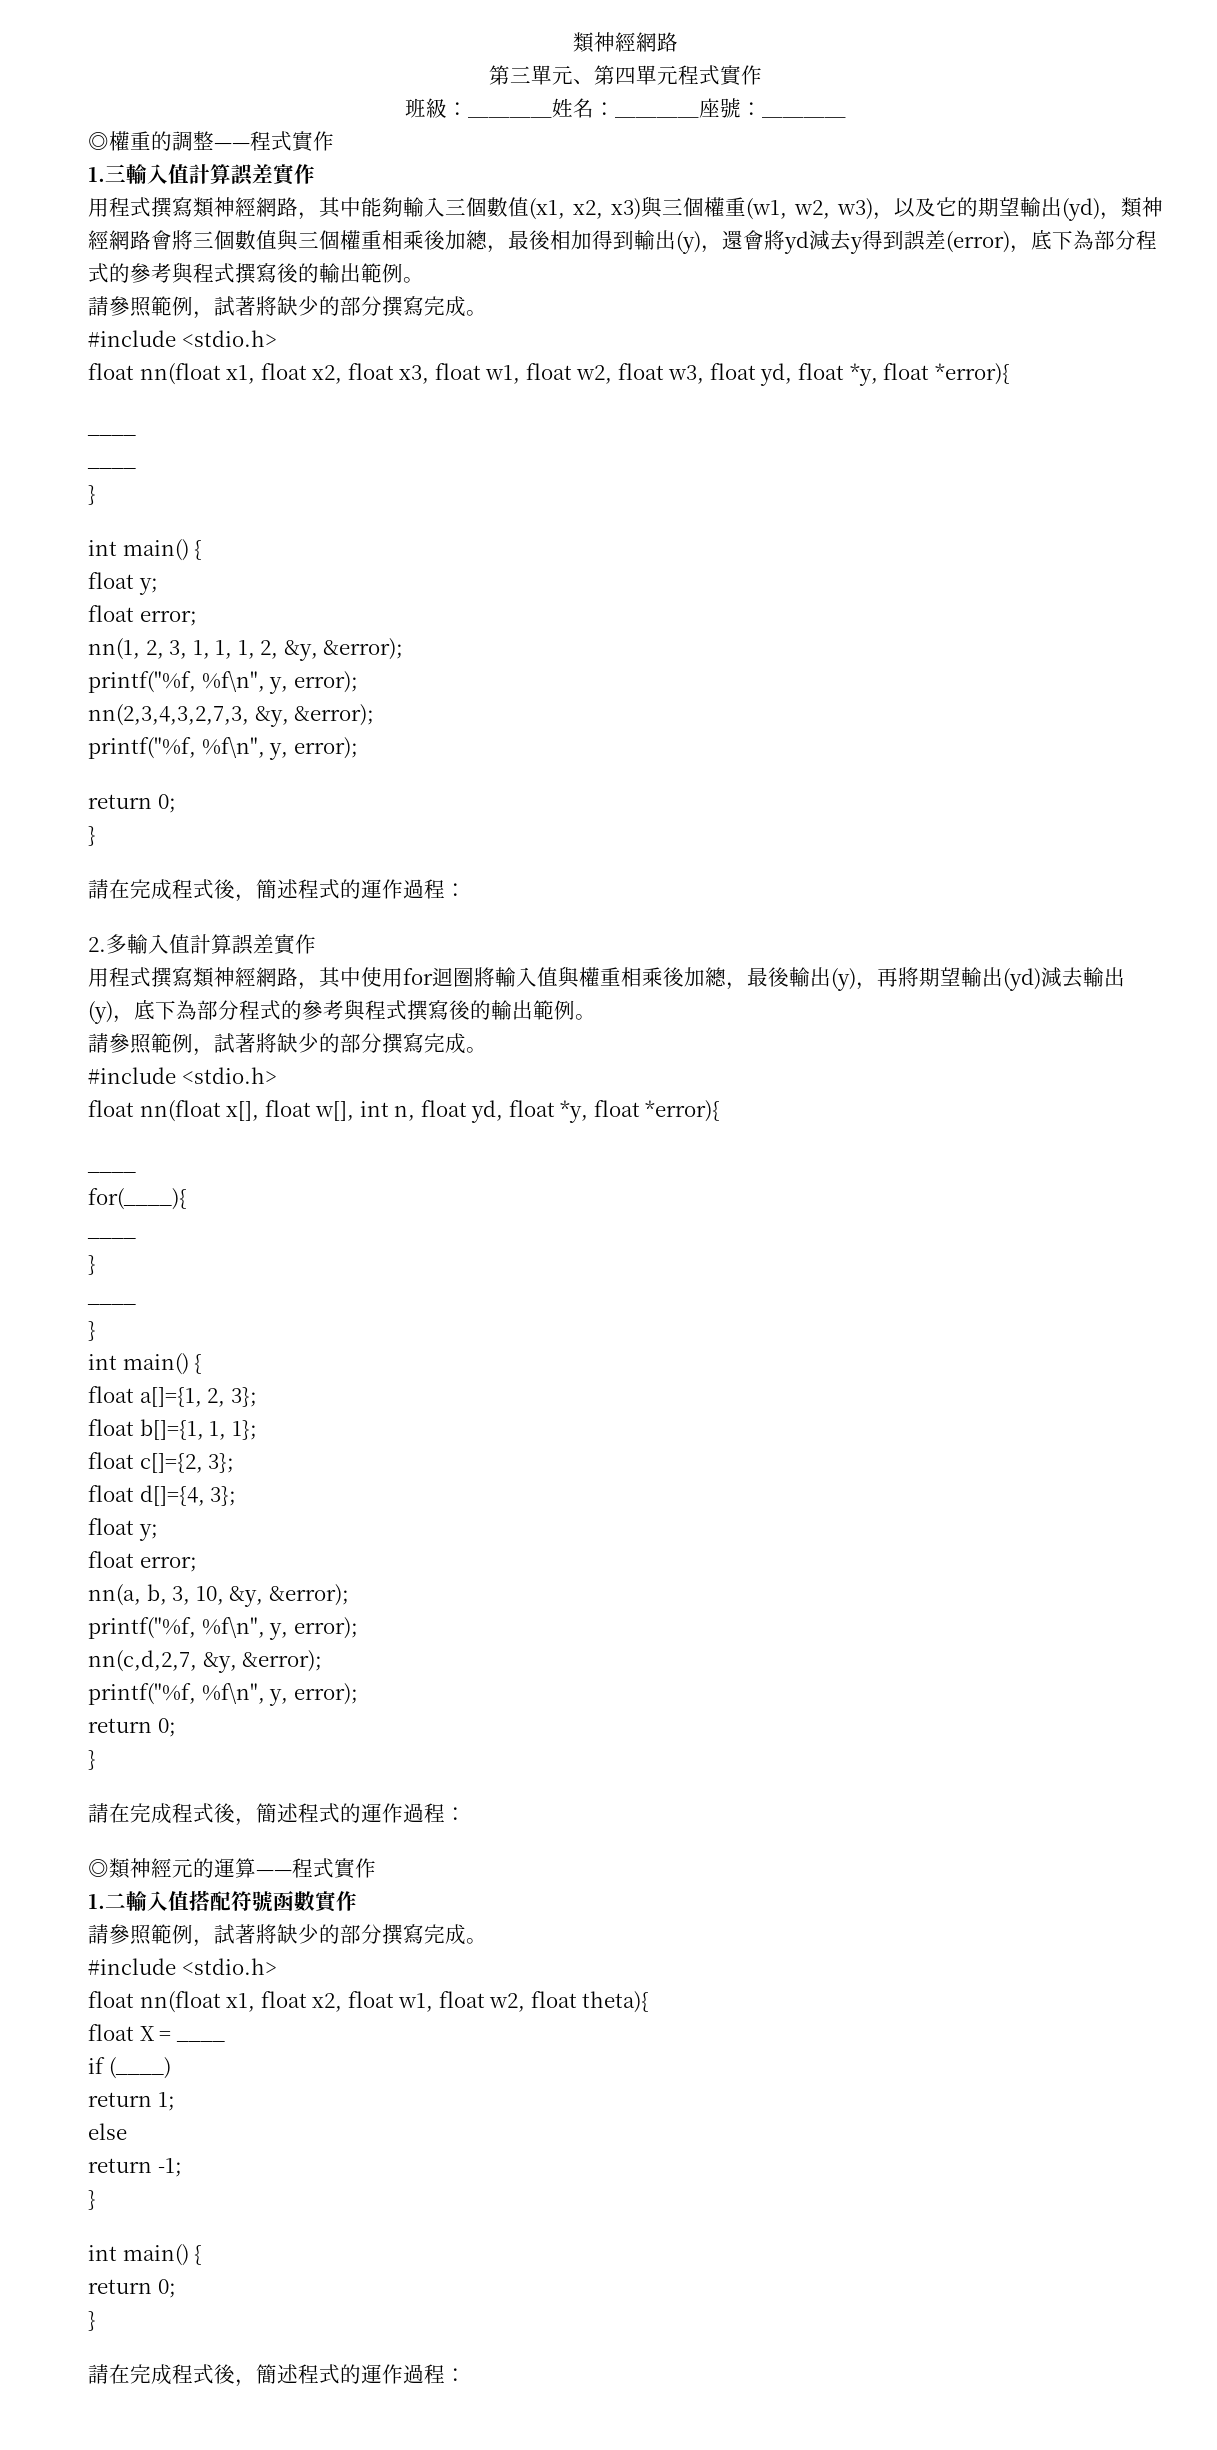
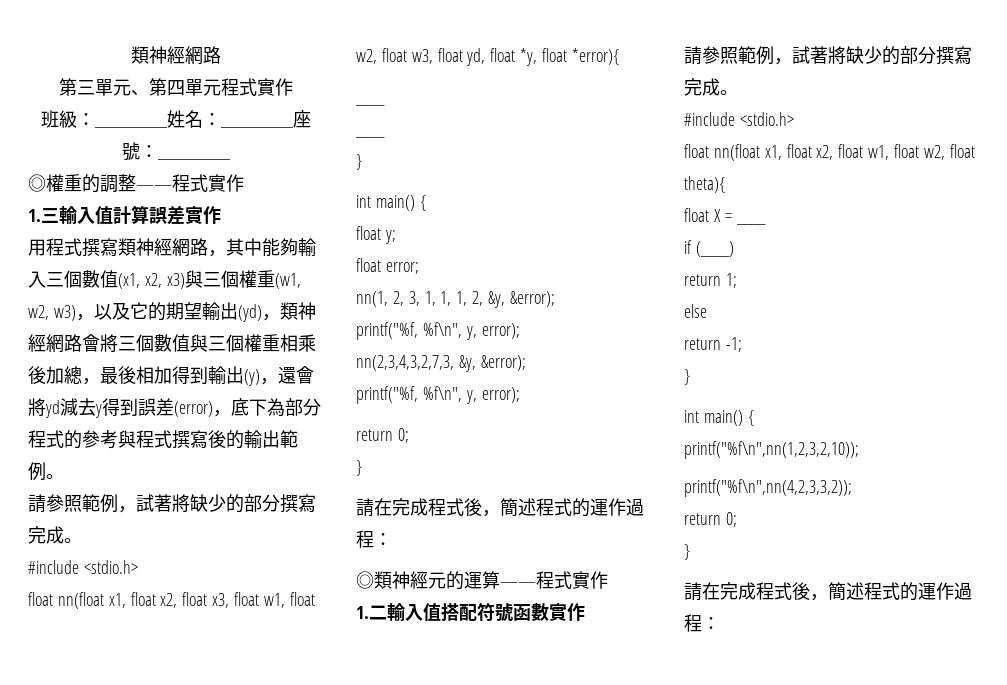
- 2.多輸入值計算誤差實作
- 用程式撰寫類神經網路，其中使用for迴圈將輸入值與權重相乘後加總，最後輸出(y)，再將期望輸出(yd)減去輸出(y)，底下為部分程式的參考與程式撰寫後的輸出範例。
- 請參照範例，試著將缺少的部分撰寫完成。
- #include <stdio.h>
- float nn(float x[], float w[], int n, float yd, float *y, float *error){
- ____
- for(____){
- ____
- }
- ____
- }
- int main() {
- float a[]={1, 2, 3};
- float b[]={1, 1, 1};
- float c[]={2, 3};
- float d[]={4, 3};
- float y;
- float error;
- nn(a, b, 3, 10, &y, &error);
- printf("%f, %f\n", y, error);
- nn(c,d,2,7, &y, &error);
- printf("%f, %f\n", y, error);
- return 0;
- }
- 請在完成程式後，簡述程式的運作過程：
+ printf("%f\n",nn(1,2,3,2,10));
+ printf("%f\n",nn(4,2,3,3,2));

